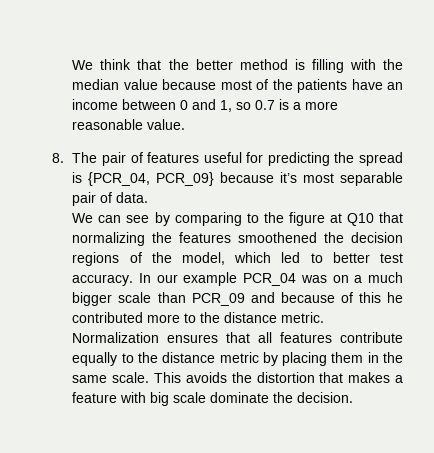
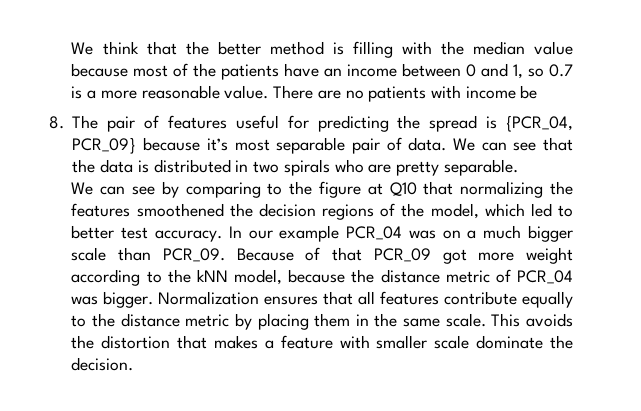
+ There are no patients with income be
+ We can see that the data is distributed in two spirals who are pretty separable.
- In our example PCR_04 was on a much bigger scale than PCR_09 and because of this he contributed more to the distance metric.
+ In our example PCR_04 was on a much bigger scale than PCR_09. Because of that PCR_09 got more weight according to the kNN model, because the distance metric of PCR_04 was bigger.
- This avoids the distortion that makes a feature with big scale dominate the decision.
+ This avoids the distortion that makes a feature with smaller scale dominate the decision.

